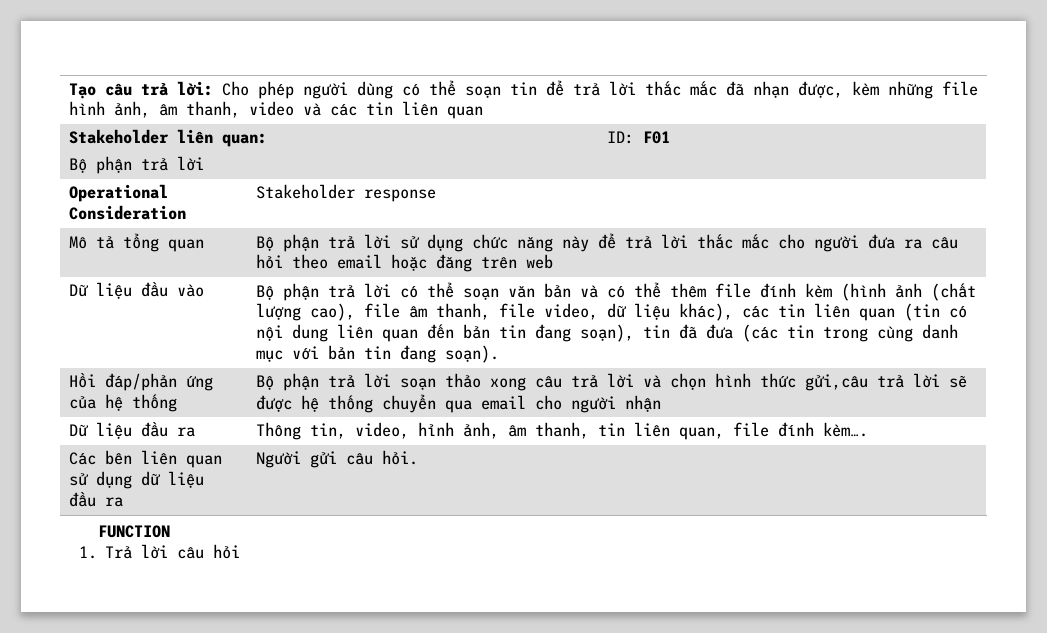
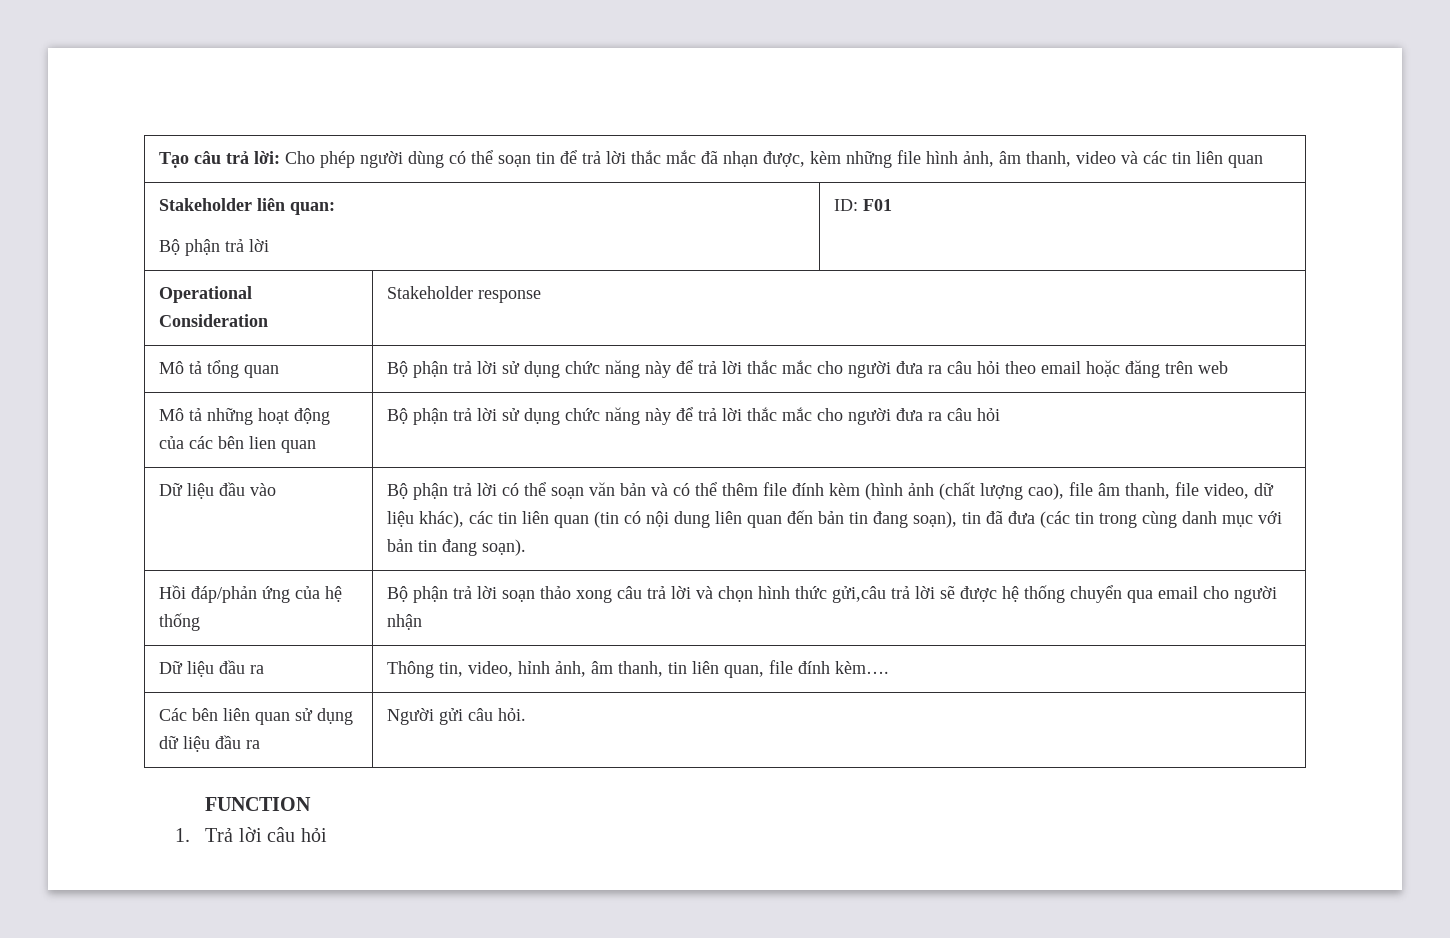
+ Mô tả những hoạt động của các bên lien quan | Bộ phận trả lời sử dụng chức năng này để trả lời thắc mắc cho người đưa ra câu hỏi

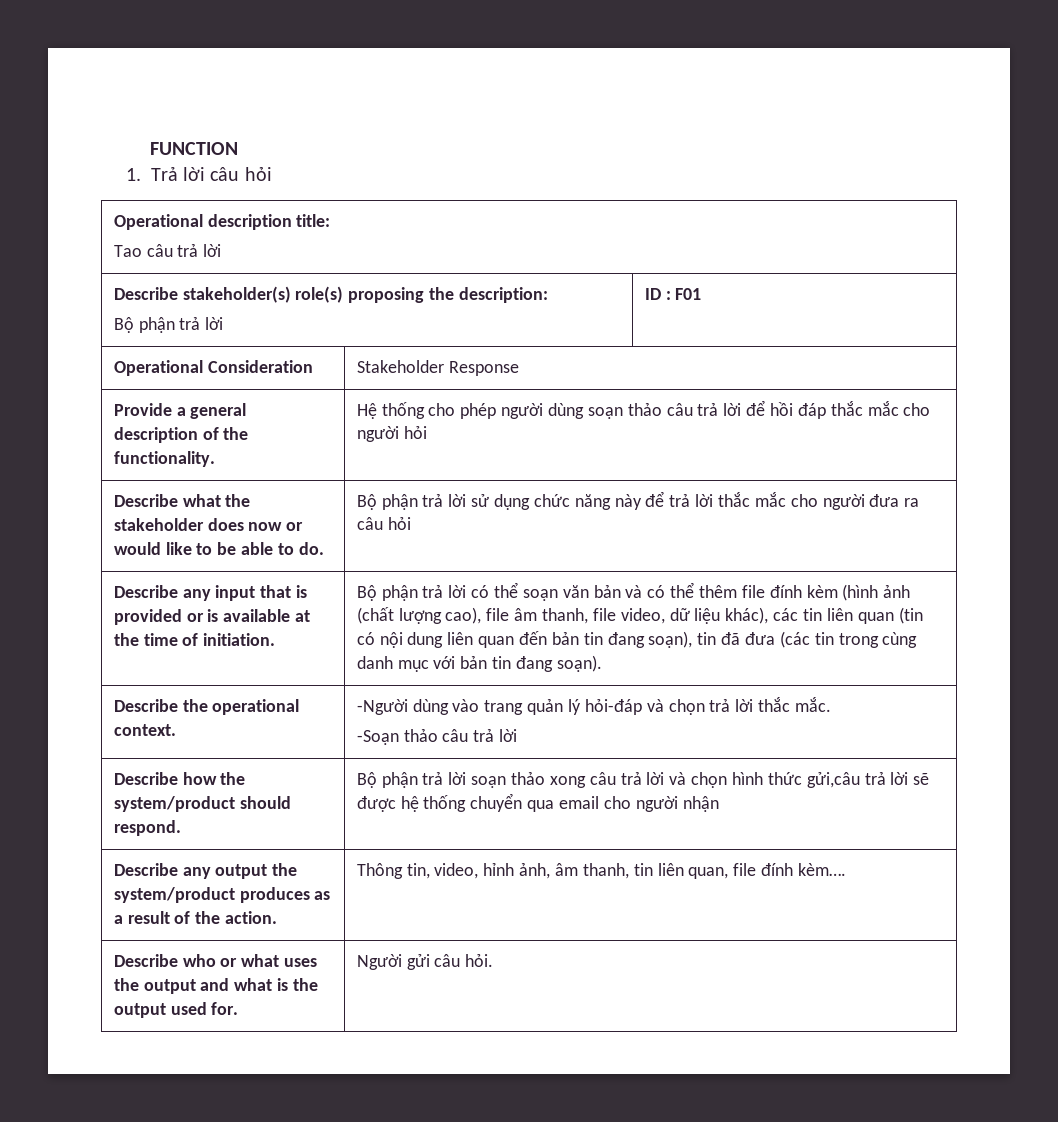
- Tạo câu trả lời: Cho phép người dùng có thể soạn tin để trả lời thắc mắc đã nhạn được, kèm những file hình ảnh, âm thanh, video và các tin liên quan
- Stakeholder liên quan:
- Bộ phận trả lời | ID: F01
+ FUNCTION
+ 1. Trả lời câu hỏi
+ Operational description title:
+ Tao câu trả lời
+ Describe stakeholder(s) role(s) proposing the description:
+ Bộ phận trả lời | ID : F01
- Operational Consideration | Stakeholder response
- Mô tả tổng quan | Bộ phận trả lời sử dụng chức năng này để trả lời thắc mắc cho người đưa ra câu hỏi theo email hoặc đăng trên web
- Mô tả những hoạt động của các bên lien quan | Bộ phận trả lời sử dụng chức năng này để trả lời thắc mắc cho người đưa ra câu hỏi
+ Operational Consideration | Stakeholder Response
+ Provide a general description of the functionality. | Hệ thống cho phép người dùng soạn thảo câu trả lời để hồi đáp thắc mắc cho người hỏi
+ Describe what the stakeholder does now or would like to be able to do. | Bộ phận trả lời sử dụng chức năng này để trả lời thắc mắc cho người đưa ra câu hỏi
- Dữ liệu đầu vào
+ Describe any input that is provided or is available at the time of initiation.
- Hồi đáp/phản ứng của hệ thống | Bộ phận trả lời soạn thảo xong câu trả lời và chọn hình thức gửi,câu trả lời sẽ được hệ thống chuyển qua email cho người nhận
+ Describe the operational context. | -Người dùng vào trang quản lý hỏi-đáp và chọn trả lời thắc mắc.
+ -Soạn thảo câu trả lời
+ Describe how the system/product should respond. | Bộ phận trả lời soạn thảo xong câu trả lời và chọn hình thức gửi,câu trả lời sẽ được hệ thống chuyển qua email cho người nhận
- Dữ liệu đầu ra | Thông tin, video, hỉnh ảnh, âm thanh, tin liên quan, file đính kèm….
+ Describe any output the system/product produces as a result of the action. | Thông tin, video, hỉnh ảnh, âm thanh, tin liên quan, file đính kèm….
- Các bên liên quan sử dụng dữ liệu đầu ra | Người gửi câu hỏi.
- FUNCTION
- 1. Trả lời câu hỏi
+ Describe who or what uses the output and what is the output used for. | Người gửi câu hỏi.

